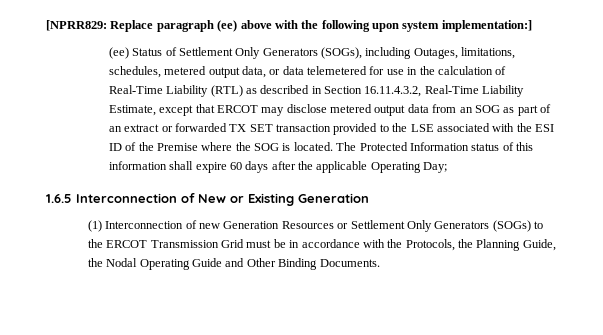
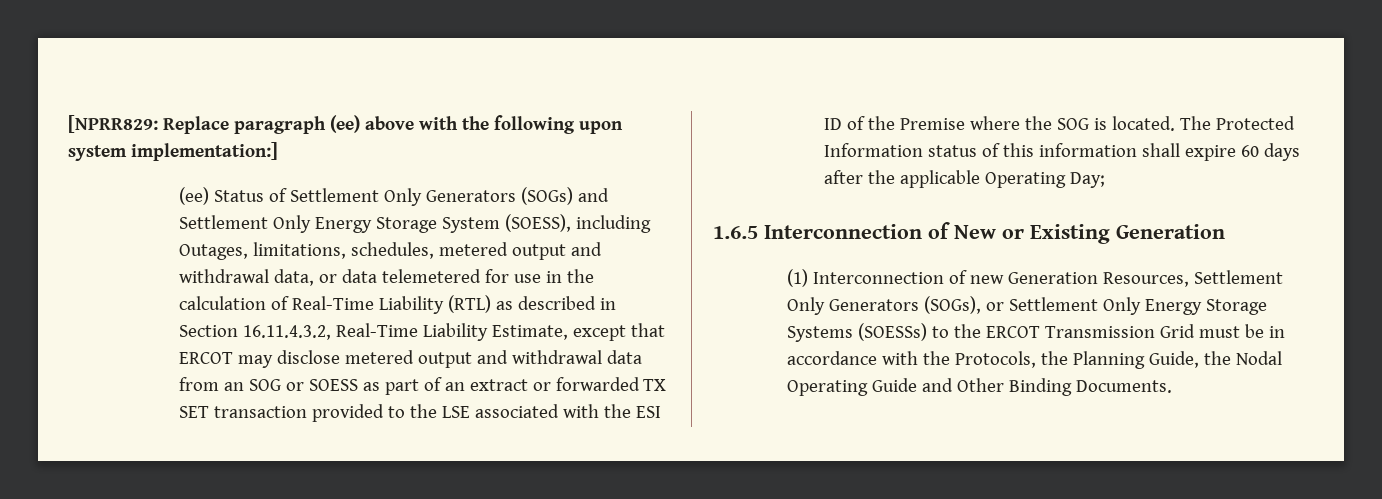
- (ee) Status of Settlement Only Generators (SOGs), including Outages, limitations, schedules, metered output data, or data telemetered for use in the calculation of Real-Time Liability (RTL) as described in Section 16.11.4.3.2, Real-Time Liability Estimate, except that ERCOT may disclose metered output data from an SOG as part of an extract or forwarded TX SET transaction provided to the LSE associated with the ESI ID of the Premise where the SOG is located.
+ (ee) Status of Settlement Only Generators (SOGs) and Settlement Only Energy Storage System (SOESS), including Outages, limitations, schedules, metered output and withdrawal data, or data telemetered for use in the calculation of Real-Time Liability (RTL) as described in Section 16.11.4.3.2, Real-Time Liability Estimate, except that ERCOT may disclose metered output and withdrawal data from an SOG or SOESS as part of an extract or forwarded TX SET transaction provided to the LSE associated with the ESI ID of the Premise where the SOG is located.
- (1) Interconnection of new Generation Resources or Settlement Only Generators (SOGs) to the ERCOT Transmission Grid must be in accordance with the Protocols, the Planning Guide, the Nodal Operating Guide and Other Binding Documents.
+ (1) Interconnection of new Generation Resources, Settlement Only Generators (SOGs), or Settlement Only Energy Storage Systems (SOESSs) to the ERCOT Transmission Grid must be in accordance with the Protocols, the Planning Guide, the Nodal Operating Guide and Other Binding Documents.

